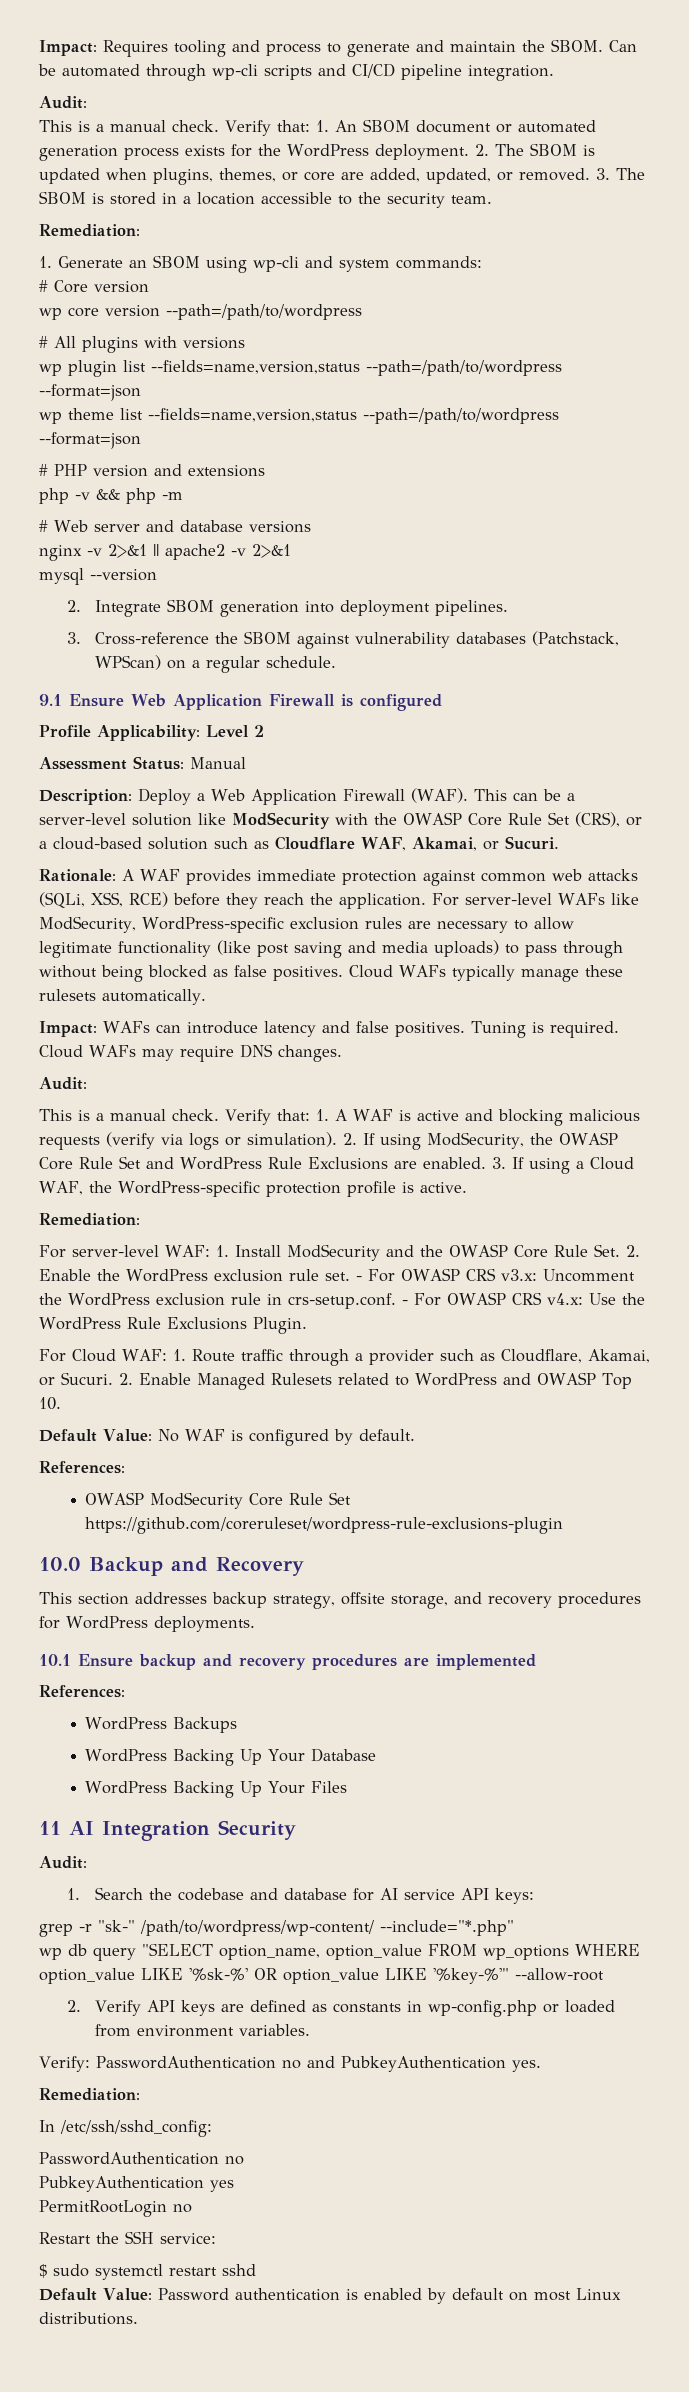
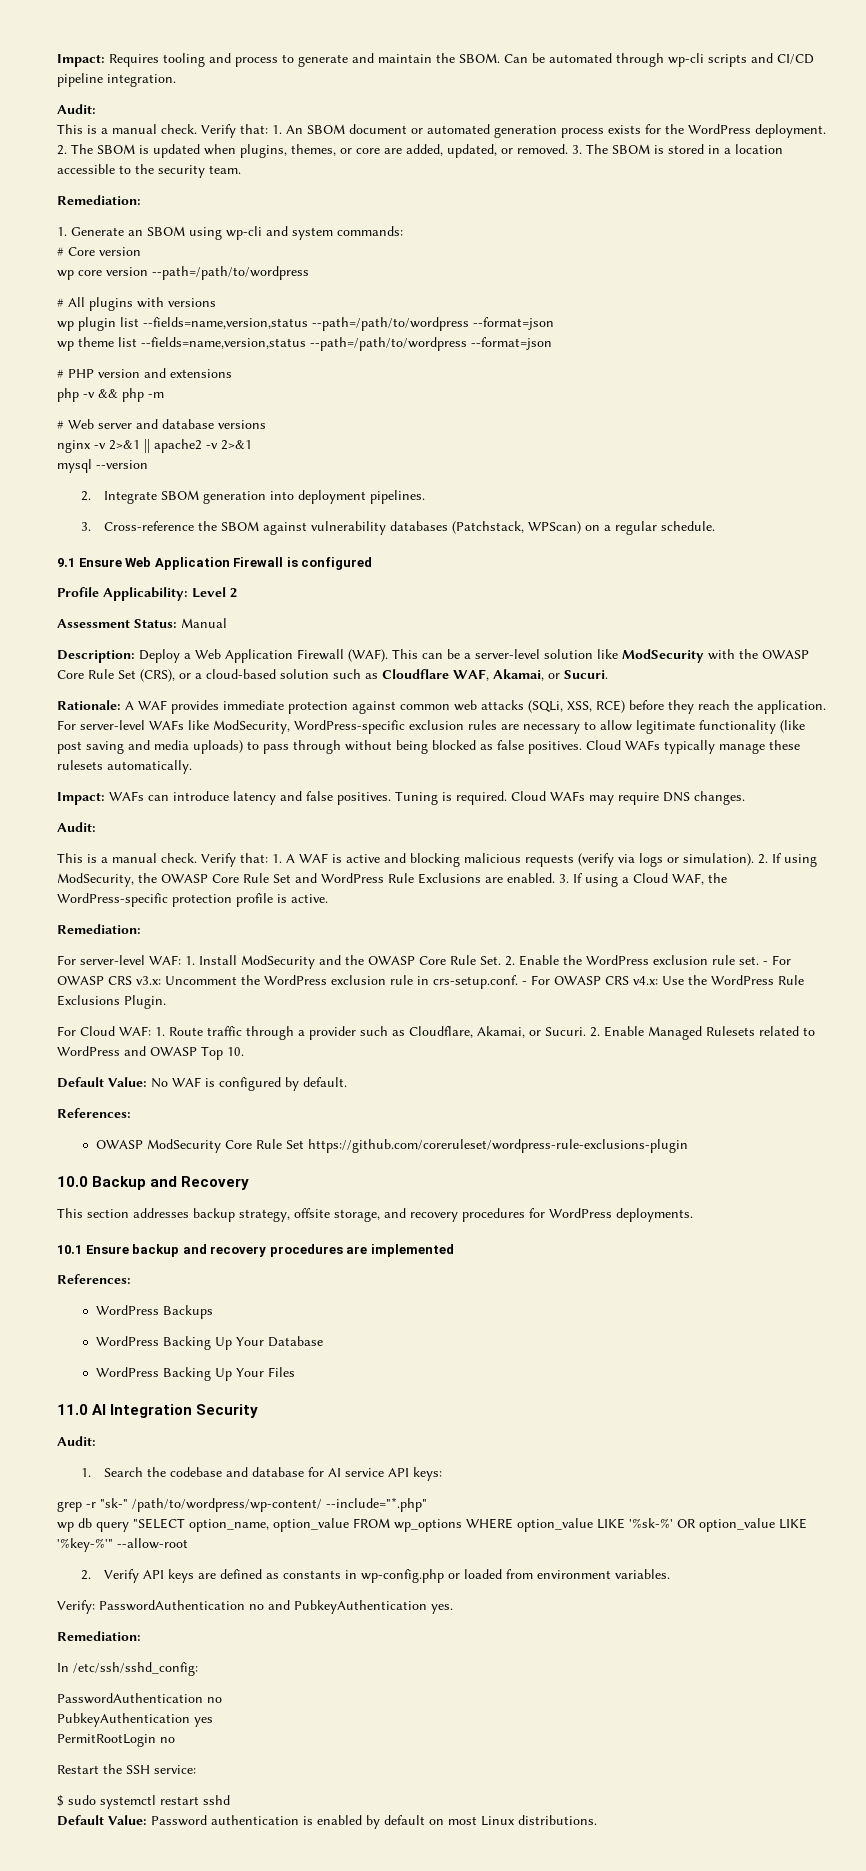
- 11 AI Integration Security
+ 11.0 AI Integration Security

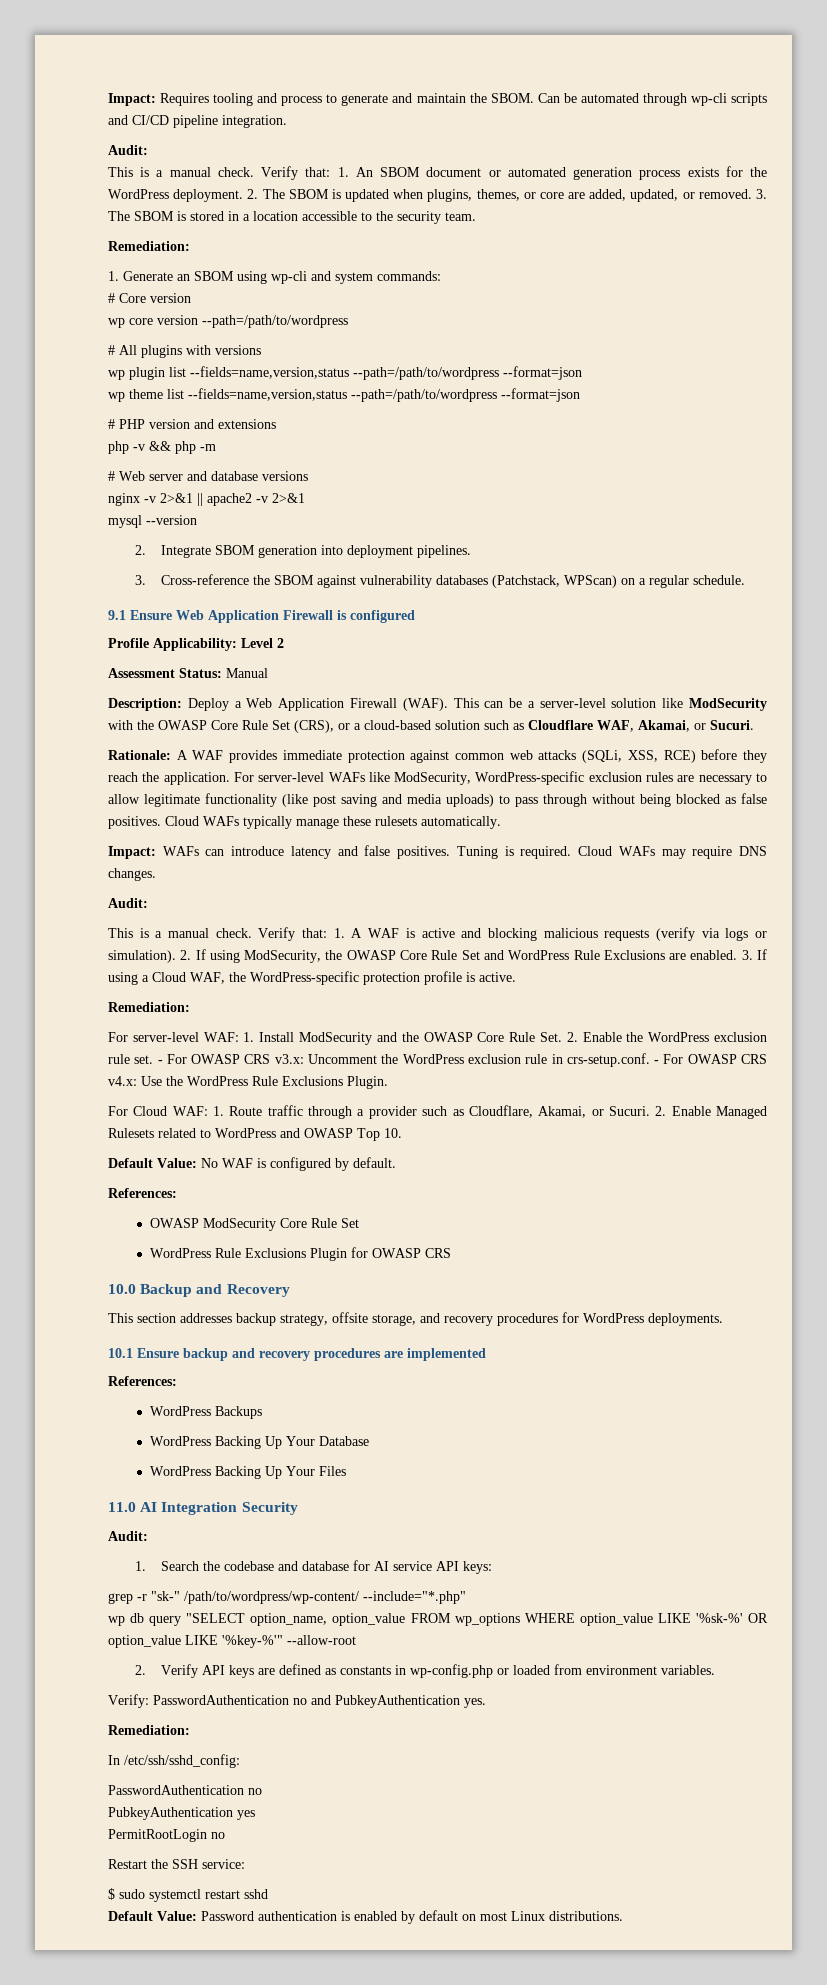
- OWASP ModSecurity Core Rule Set https://github.com/coreruleset/wordpress-rule-exclusions-plugin
+ OWASP ModSecurity Core Rule Set
+ WordPress Rule Exclusions Plugin for OWASP CRS

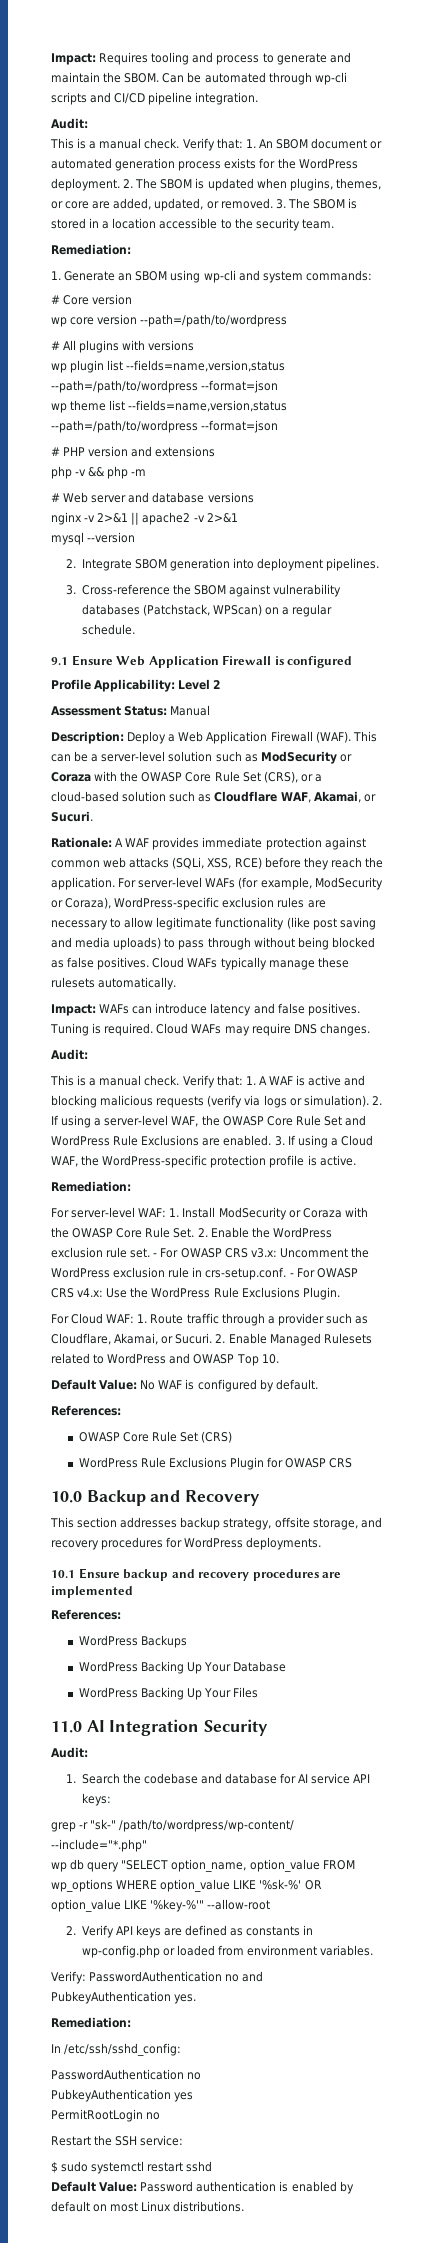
- This can be a server-level solution like ModSecurity with the OWASP Core Rule Set (CRS), or a cloud-based solution such as Cloudflare WAF, Akamai, or Sucuri.
+ This can be a server-level solution such as ModSecurity or Coraza with the OWASP Core Rule Set (CRS), or a cloud-based solution such as Cloudflare WAF, Akamai, or Sucuri.
- For server-level WAFs like ModSecurity, WordPress-specific exclusion rules are necessary to allow legitimate functionality (like post saving and media uploads) to pass through without being blocked as false positives.
+ For server-level WAFs (for example, ModSecurity or Coraza), WordPress-specific exclusion rules are necessary to allow legitimate functionality (like post saving and media uploads) to pass through without being blocked as false positives.
- 2. If using ModSecurity, the OWASP Core Rule Set and WordPress Rule Exclusions are enabled.
+ 2. If using a server-level WAF, the OWASP Core Rule Set and WordPress Rule Exclusions are enabled.
- For server-level WAF: 1. Install ModSecurity and the OWASP Core Rule Set. 2. Enable the WordPress exclusion rule set.
+ For server-level WAF: 1. Install ModSecurity or Coraza with the OWASP Core Rule Set. 2. Enable the WordPress exclusion rule set.
- OWASP ModSecurity Core Rule Set
+ OWASP Core Rule Set (CRS)

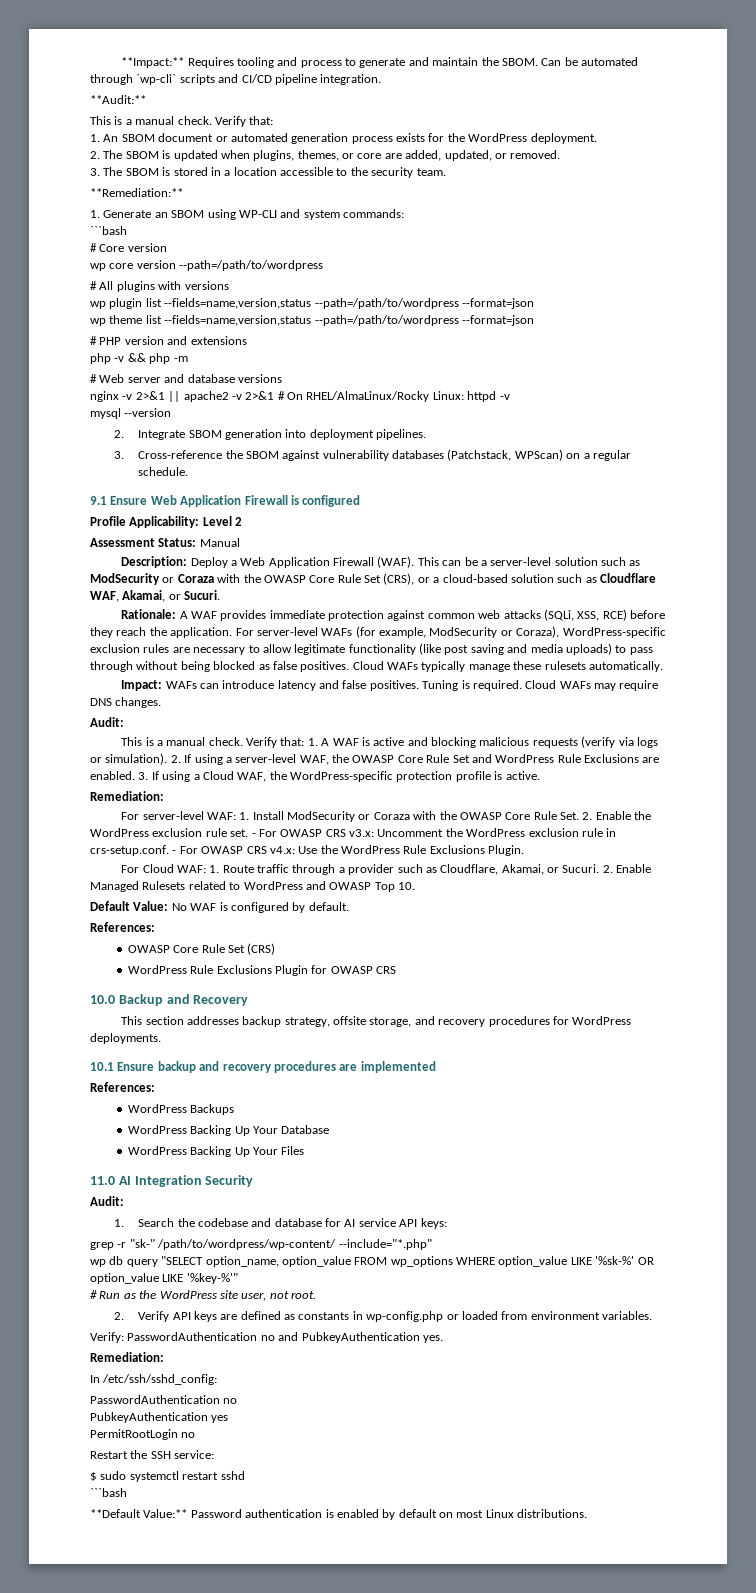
- Impact: Requires tooling and process to generate and maintain the SBOM.
+ **Impact:** Requires tooling and process to generate and maintain the SBOM.
- Can be automated through wp-cli scripts and CI/CD pipeline integration.
- Audit:
- This is a manual check. Verify that: 1. An SBOM document or automated generation process exists for the WordPress deployment. 2. The SBOM is updated when plugins, themes, or core are added, updated, or removed. 3. The SBOM is stored in a location accessible to the security team.
- Remediation:
+ Can be automated through `wp-cli` scripts and CI/CD pipeline integration.
+ **Audit:**
+ This is a manual check. Verify that:
+ 1. An SBOM document or automated generation process exists for the WordPress deployment.
+ 2. The SBOM is updated when plugins, themes, or core are added, updated, or removed.
+ 3. The SBOM is stored in a location accessible to the security team.
+ **Remediation:**
- 1. Generate an SBOM using wp-cli and system commands:
+ 1. Generate an SBOM using WP-CLI and system commands:
+ ```bash
- nginx -v 2>&1 || apache2 -v 2>&1
+ nginx -v 2>&1 || apache2 -v 2>&1 # On RHEL/AlmaLinux/Rocky Linux: httpd -v
- wp db query "SELECT option_name, option_value FROM wp_options WHERE option_value LIKE '%sk-%' OR option_value LIKE '%key-%'" --allow-root
+ wp db query "SELECT option_name, option_value FROM wp_options WHERE option_value LIKE '%sk-%' OR option_value LIKE '%key-%'"
+ # Run as the WordPress site user, not root.
  $ sudo systemctl restart sshd
- Default Value: Password authentication is enabled by default on most Linux distributions.
+ ```bash
+ **Default Value:** Password authentication is enabled by default on most Linux distributions.

